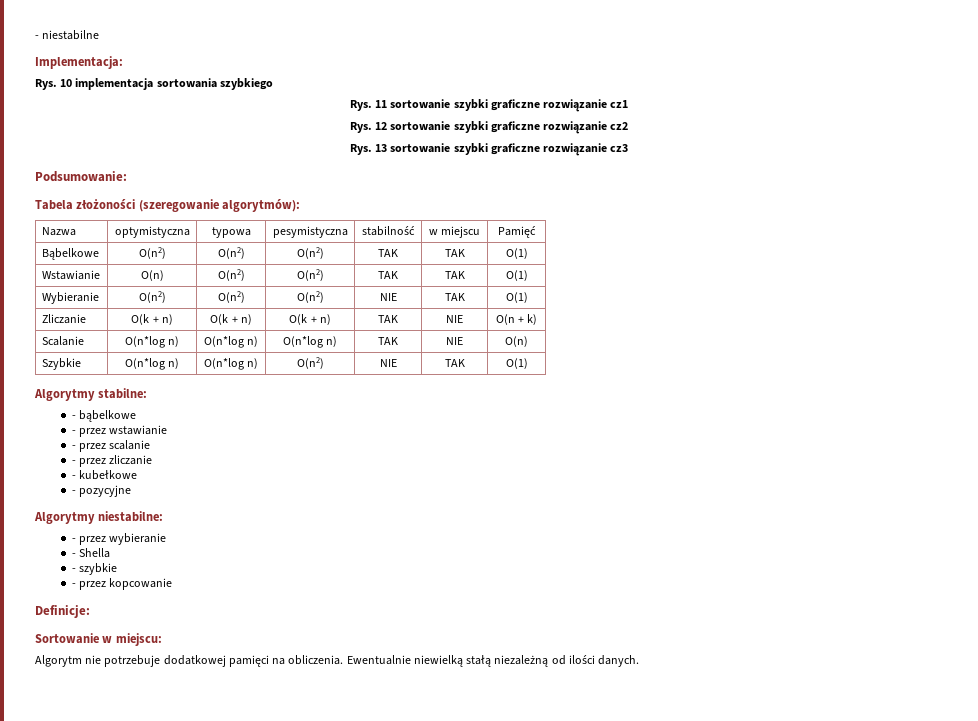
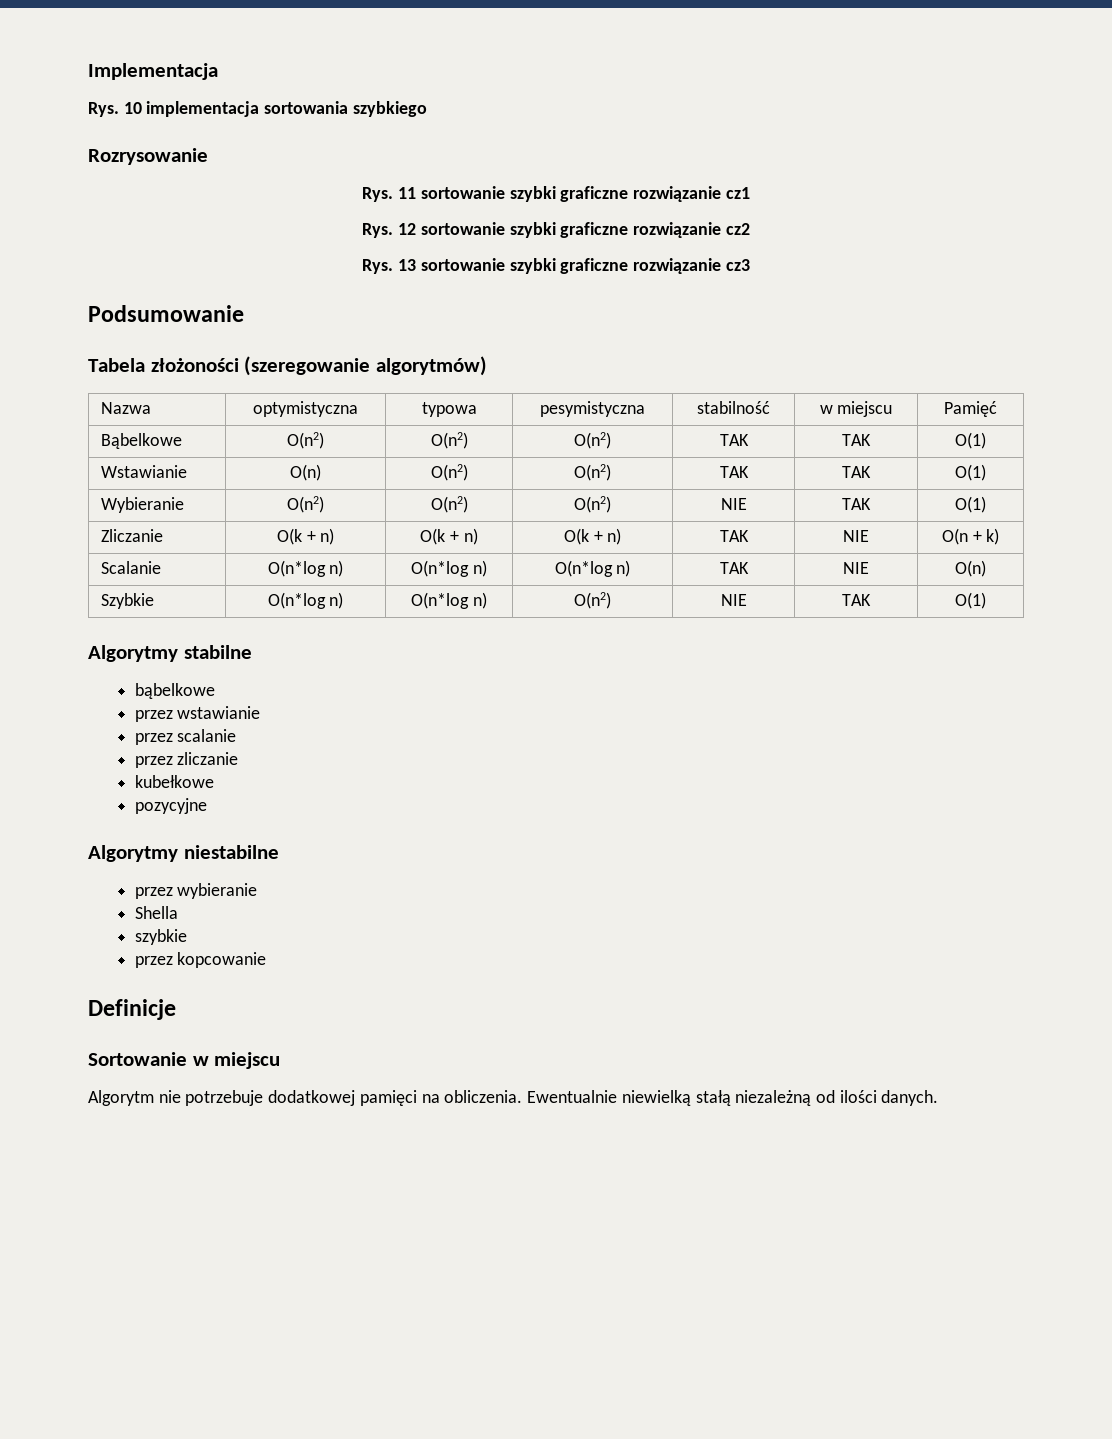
- - niestabilne
- Implementacja:
+ Implementacja
+ Rozrysowanie
- Podsumowanie:
+ Podsumowanie
- Tabela złożoności (szeregowanie algorytmów):
+ Tabela złożoności (szeregowanie algorytmów)
- Algorytmy stabilne:
- - bąbelkowe
+ Algorytmy stabilne
+ bąbelkowe
- - przez wstawianie
+ przez wstawianie
- - przez scalanie
+ przez scalanie
- - przez zliczanie
+ przez zliczanie
- - kubełkowe
+ kubełkowe
- - pozycyjne
+ pozycyjne
- Algorytmy niestabilne:
- - przez wybieranie
+ Algorytmy niestabilne
+ przez wybieranie
- - Shella
+ Shella
- - szybkie
+ szybkie
- - przez kopcowanie
+ przez kopcowanie
- Definicje:
+ Definicje
- Sortowanie w miejscu:
+ Sortowanie w miejscu

